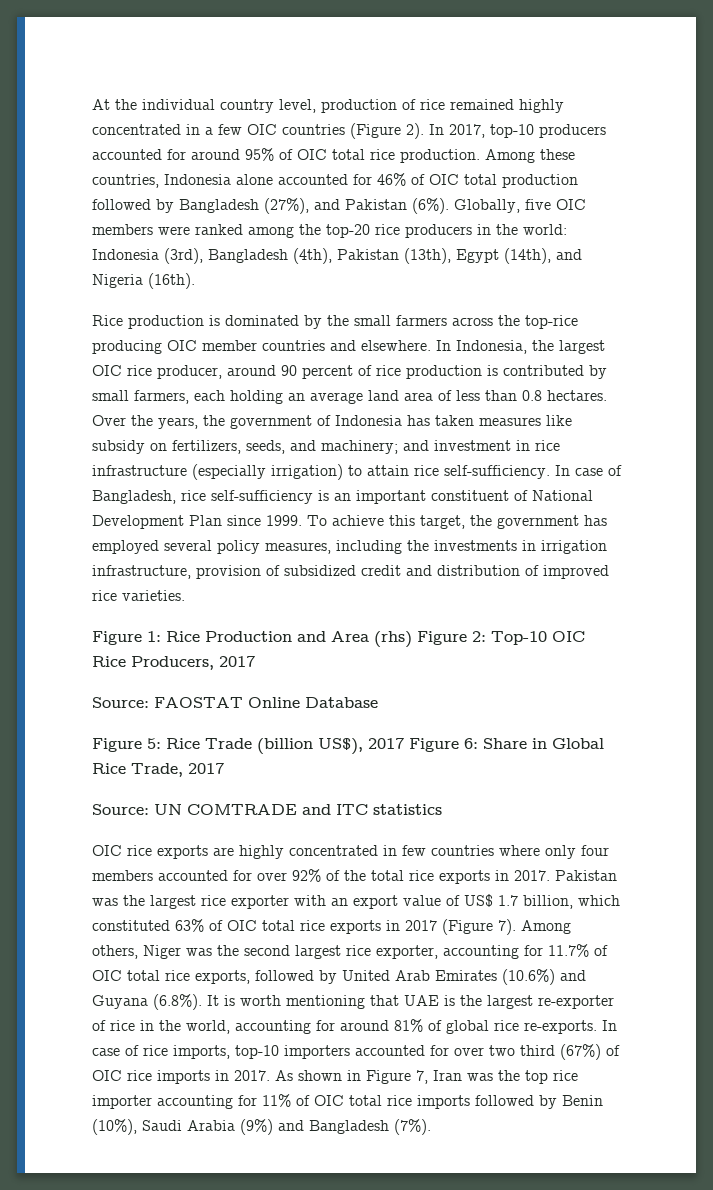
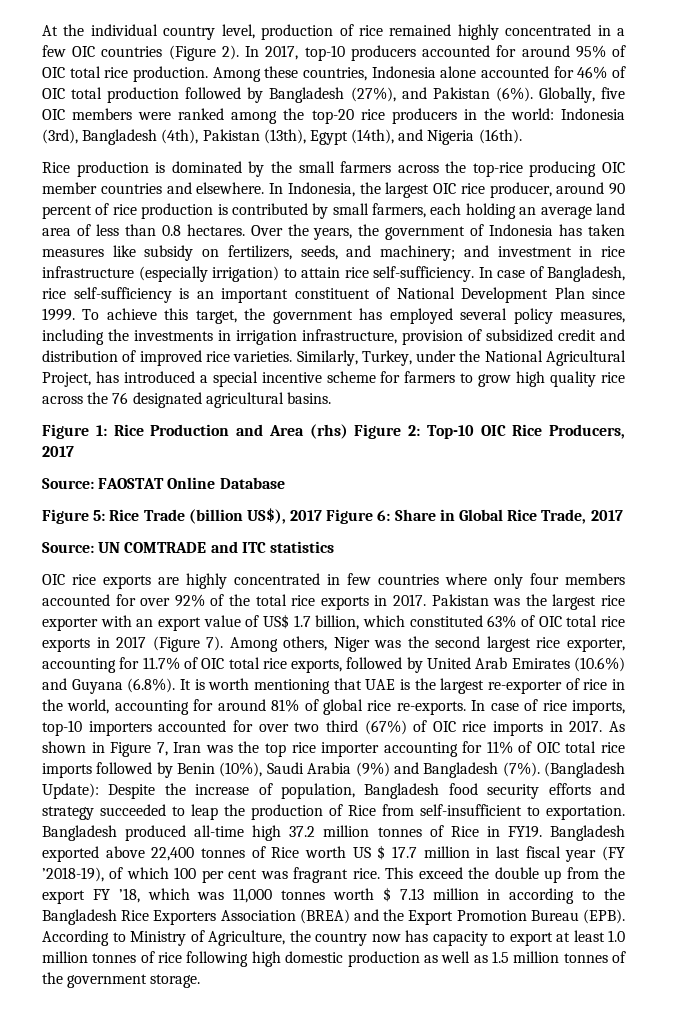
+ Similarly, Turkey, under the National Agricultural Project, has introduced a special incentive scheme for farmers to grow high quality rice across the 76 designated agricultural basins.
+ (Bangladesh Update): Despite the increase of population, Bangladesh food security efforts and strategy succeeded to leap the production of Rice from self-insufficient to exportation. Bangladesh produced all-time high 37.2 million tonnes of Rice in FY19. Bangladesh exported above 22,400 tonnes of Rice worth US $ 17.7 million in last fiscal year (FY ’2018-19), of which 100 per cent was fragrant rice. This exceed the double up from the export FY ’18, which was 11,000 tonnes worth $ 7.13 million in according to the Bangladesh Rice Exporters Association (BREA) and the Export Promotion Bureau (EPB). According to Ministry of Agriculture, the country now has capacity to export at least 1.0 million tonnes of rice following high domestic production as well as 1.5 million tonnes of the government storage.

